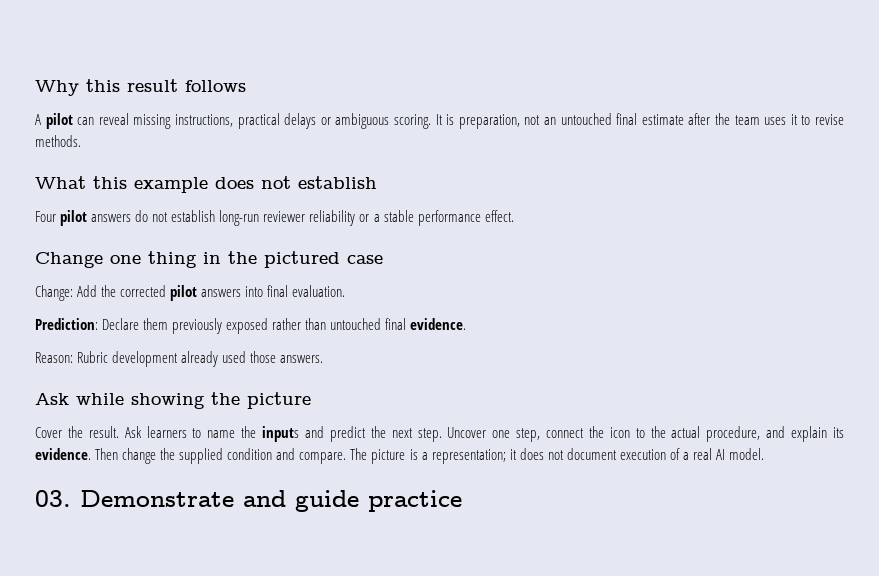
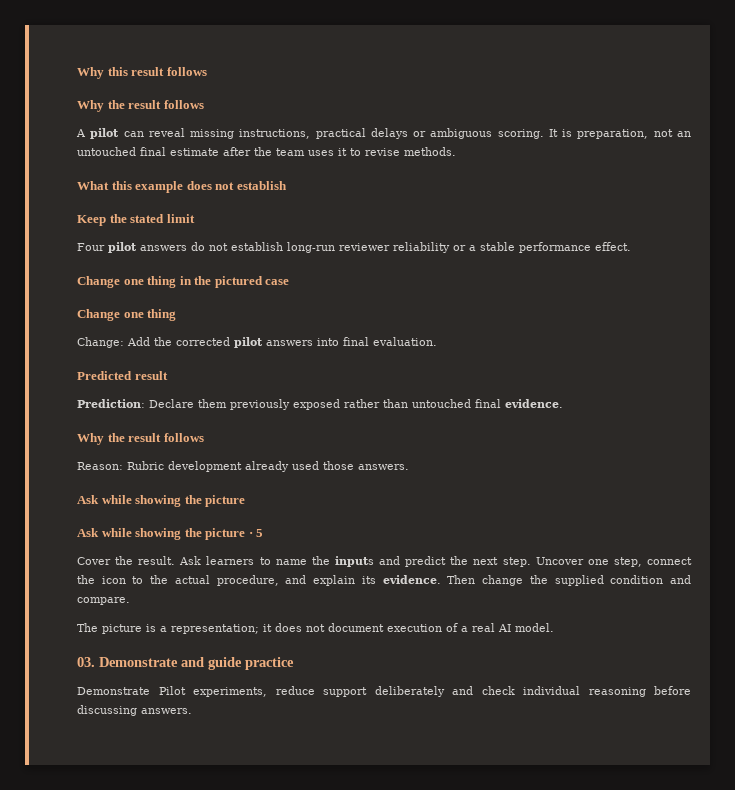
  Why this result follows
+ Why the result follows
+ Keep the stated limit
  Change one thing in the pictured case
+ Change one thing
+ Predicted result
  Prediction: Declare them previously exposed rather than untouched final evidence.
+ Why the result follows
+ Ask while showing the picture · 5
- Then change the supplied condition and compare. The picture is a representation; it does not document execution of a real AI model.
+ Then change the supplied condition and compare.
+ The picture is a representation; it does not document execution of a real AI model.
+ Demonstrate Pilot experiments, reduce support deliberately and check individual reasoning before discussing answers.

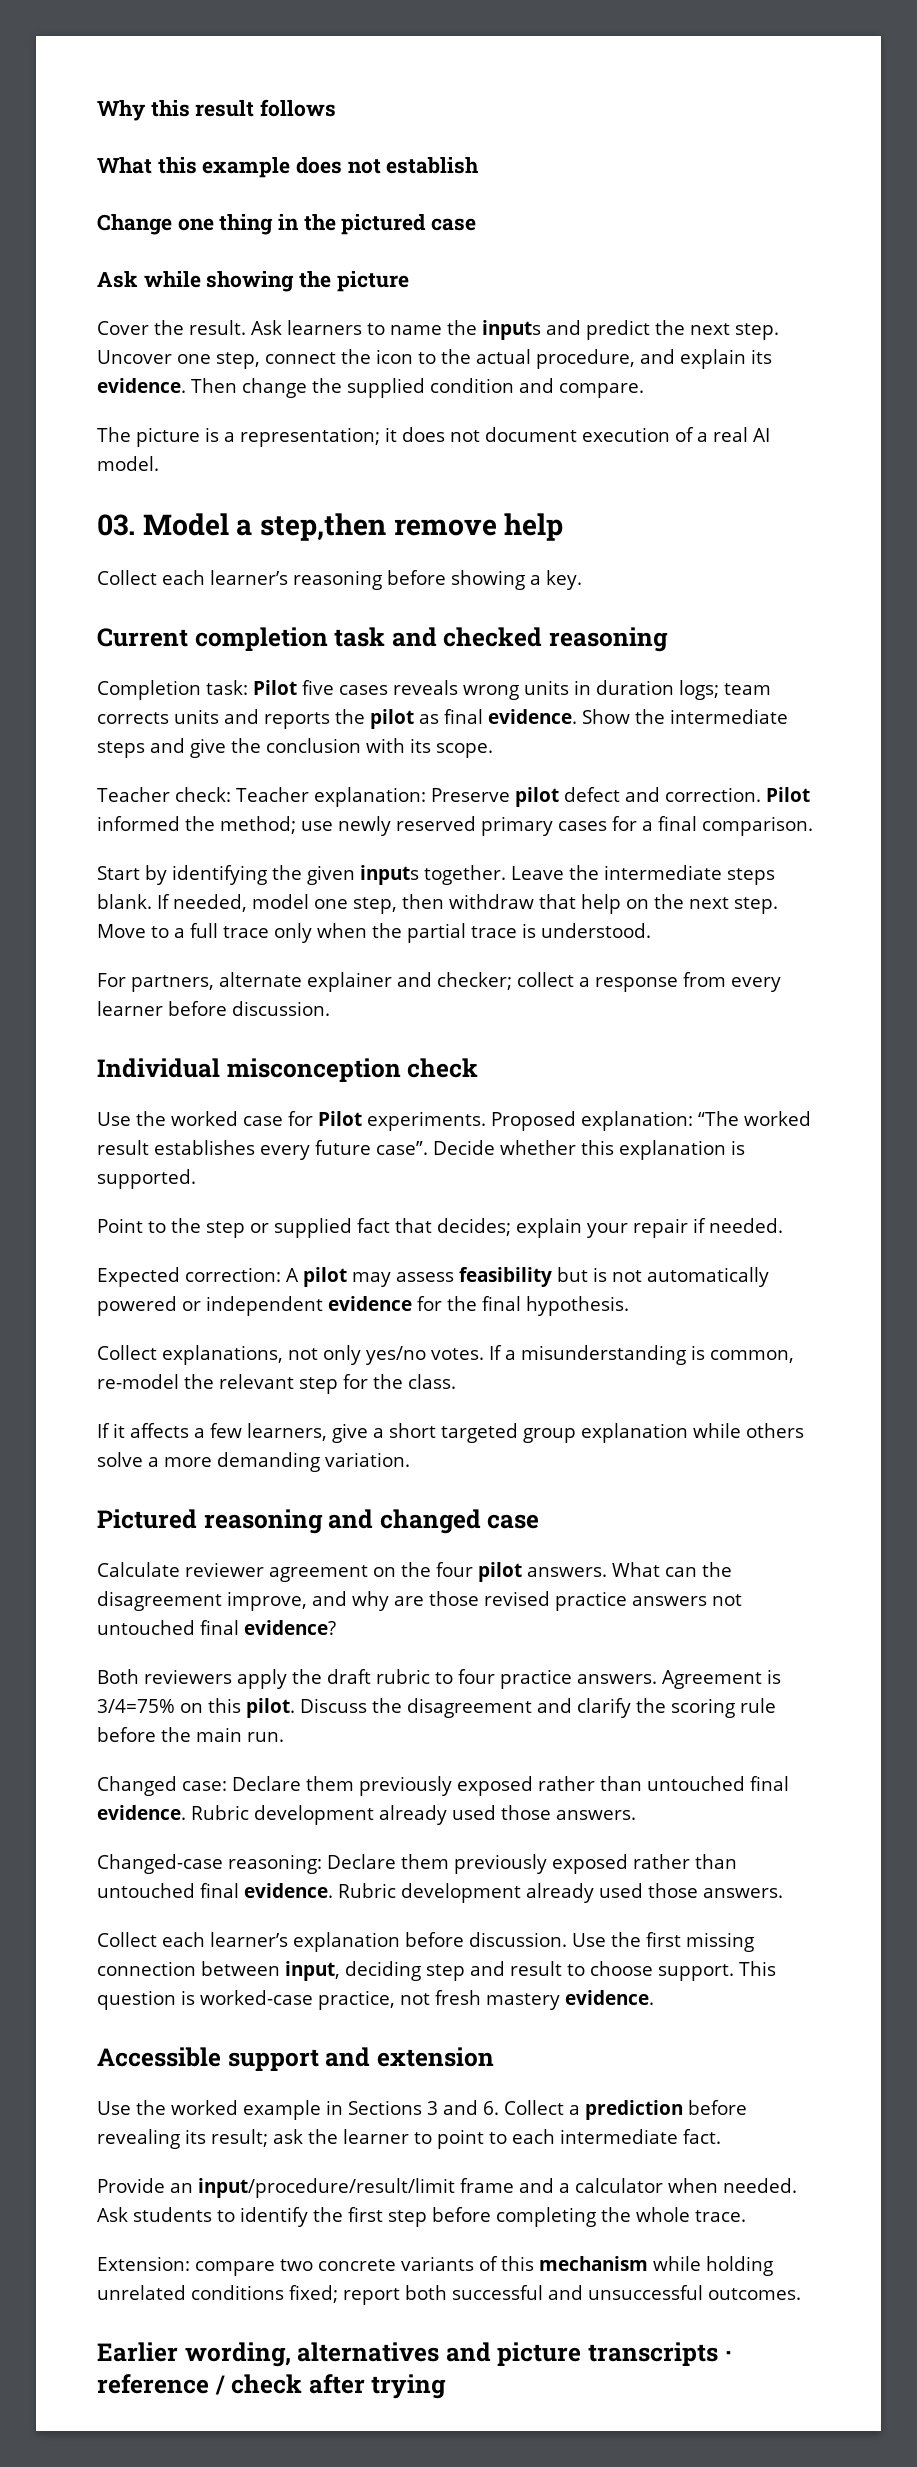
  Why this result follows
- Why the result follows
- A pilot can reveal missing instructions, practical delays or ambiguous scoring. It is preparation, not an untouched final estimate after the team uses it to revise methods.
- Keep the stated limit
- Four pilot answers do not establish long-run reviewer reliability or a stable performance effect.
  Change one thing in the pictured case
- Change one thing
- Change: Add the corrected pilot answers into final evaluation.
- Predicted result
- Prediction: Declare them previously exposed rather than untouched final evidence.
- Why the result follows
- Reason: Rubric development already used those answers.
  Ask while showing the picture
- Ask while showing the picture · 5
- 03. Demonstrate and guide practice
- Demonstrate Pilot experiments, reduce support deliberately and check individual reasoning before discussing answers.
+ 03. Model a step,then remove help
+ Collect each learner’s reasoning before showing a key.
+ Current completion task and checked reasoning
+ Completion task: Pilot five cases reveals wrong units in duration logs; team corrects units and reports the pilot as final evidence. Show the intermediate steps and give the conclusion with its scope.
+ Teacher check: Teacher explanation: Preserve pilot defect and correction. Pilot informed the method; use newly reserved primary cases for a final comparison.
+ Start by identifying the given inputs together. Leave the intermediate steps blank. If needed, model one step, then withdraw that help on the next step. Move to a full trace only when the partial trace is understood.
+ For partners, alternate explainer and checker; collect a response from every learner before discussion.
+ Individual misconception check
+ Use the worked case for Pilot experiments. Proposed explanation: “The worked result establishes every future case”. Decide whether this explanation is supported.
+ Point to the step or supplied fact that decides; explain your repair if needed.
+ Expected correction: A pilot may assess feasibility but is not automatically powered or independent evidence for the final hypothesis.
+ Collect explanations, not only yes/no votes. If a misunderstanding is common, re-model the relevant step for the class.
+ If it affects a few learners, give a short targeted group explanation while others solve a more demanding variation.
+ Pictured reasoning and changed case
+ Calculate reviewer agreement on the four pilot answers. What can the disagreement improve, and why are those revised practice answers not untouched final evidence?
+ Both reviewers apply the draft rubric to four practice answers. Agreement is 3/4=75% on this pilot. Discuss the disagreement and clarify the scoring rule before the main run.
+ Changed case: Declare them previously exposed rather than untouched final evidence. Rubric development already used those answers.
+ Changed-case reasoning: Declare them previously exposed rather than untouched final evidence. Rubric development already used those answers.
+ Collect each learner’s explanation before discussion. Use the first missing connection between input, deciding step and result to choose support. This question is worked-case practice, not fresh mastery evidence.
+ Accessible support and extension
+ Use the worked example in Sections 3 and 6. Collect a prediction before revealing its result; ask the learner to point to each intermediate fact.
+ Provide an input/procedure/result/limit frame and a calculator when needed. Ask students to identify the first step before completing the whole trace.
+ Extension: compare two concrete variants of this mechanism while holding unrelated conditions fixed; report both successful and unsuccessful outcomes.
+ Earlier wording, alternatives and picture transcripts · reference / check after trying

